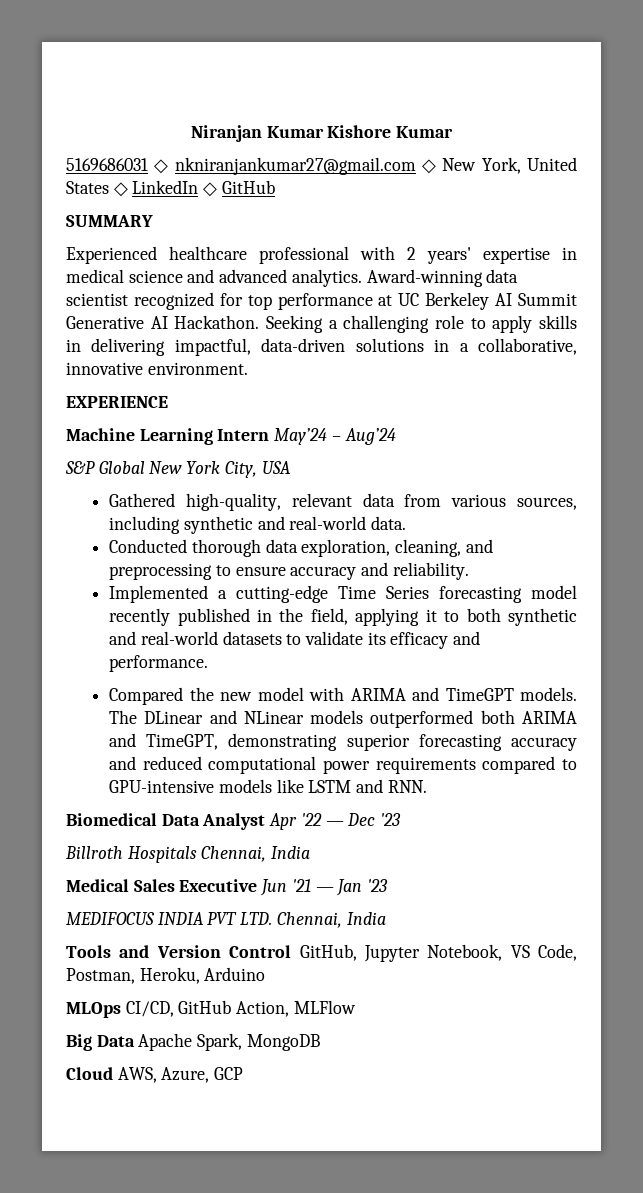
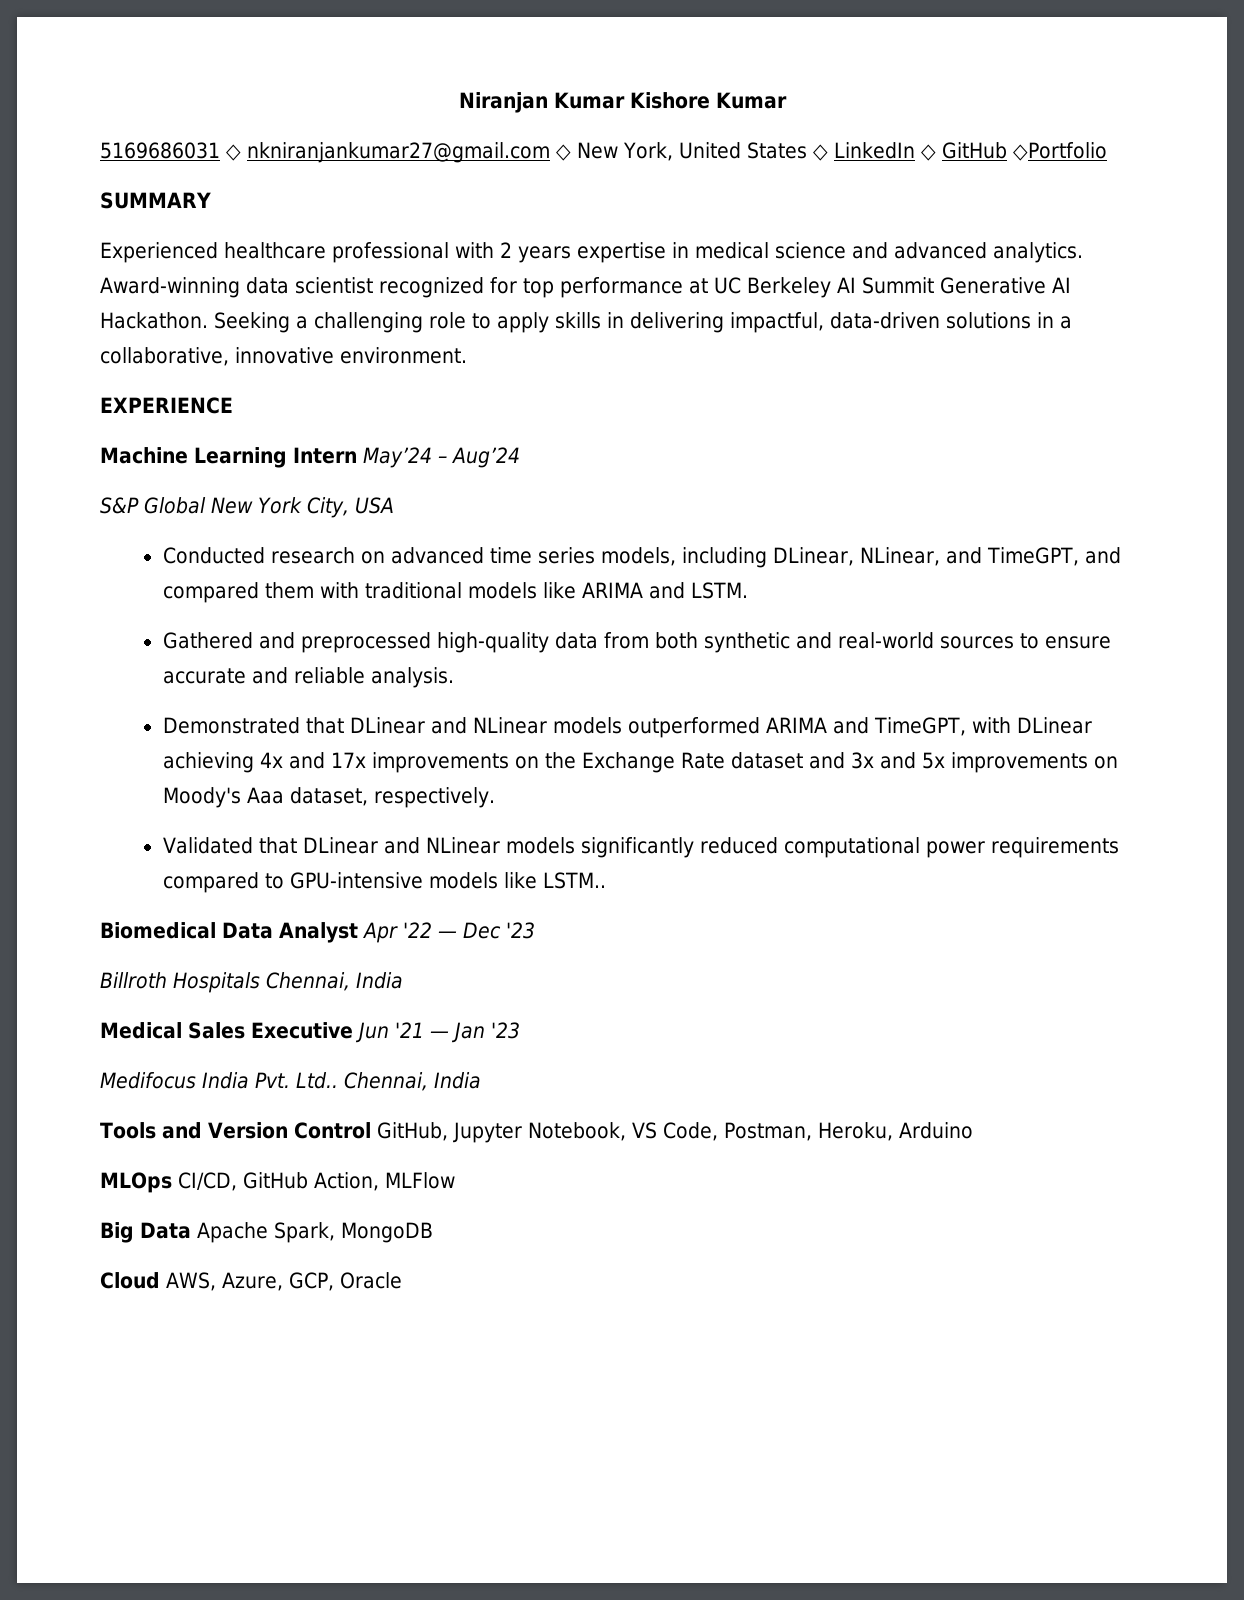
- 5169686031 ◇ nkniranjankumar27@gmail.com ◇ New York, United States ◇ LinkedIn ◇ GitHub
+ 5169686031 ◇ nkniranjankumar27@gmail.com ◇ New York, United States ◇ LinkedIn ◇ GitHub ◇Portfolio
- Experienced healthcare professional with 2 years' expertise in medical science and advanced analytics.
+ Experienced healthcare professional with 2 years expertise in medical science and advanced analytics.
- Gathered high-quality, relevant data from various sources, including synthetic and real-world data.
- Conducted thorough data exploration, cleaning, and preprocessing to ensure accuracy and reliability.
- Implemented a cutting-edge Time Series forecasting model recently published in the field, applying it to both synthetic and real-world datasets to validate its efficacy and performance.
- Compared the new model with ARIMA and TimeGPT models. The DLinear and NLinear models outperformed both ARIMA and TimeGPT, demonstrating superior forecasting accuracy and reduced computational power requirements compared to GPU-intensive models like LSTM and RNN.
+ Conducted research on advanced time series models, including DLinear, NLinear, and TimeGPT, and compared them with traditional models like ARIMA and LSTM.
+ Gathered and preprocessed high-quality data from both synthetic and real-world sources to ensure accurate and reliable analysis.
+ Demonstrated that DLinear and NLinear models outperformed ARIMA and TimeGPT, with DLinear achieving 4x and 17x improvements on the Exchange Rate dataset and 3x and 5x improvements on Moody's Aaa dataset, respectively.
+ Validated that DLinear and NLinear models significantly reduced computational power requirements compared to GPU-intensive models like LSTM..
- MEDIFOCUS INDIA PVT LTD. Chennai, India
+ Medifocus India Pvt. Ltd.. Chennai, India
- Cloud AWS, Azure, GCP
+ Cloud AWS, Azure, GCP, Oracle

